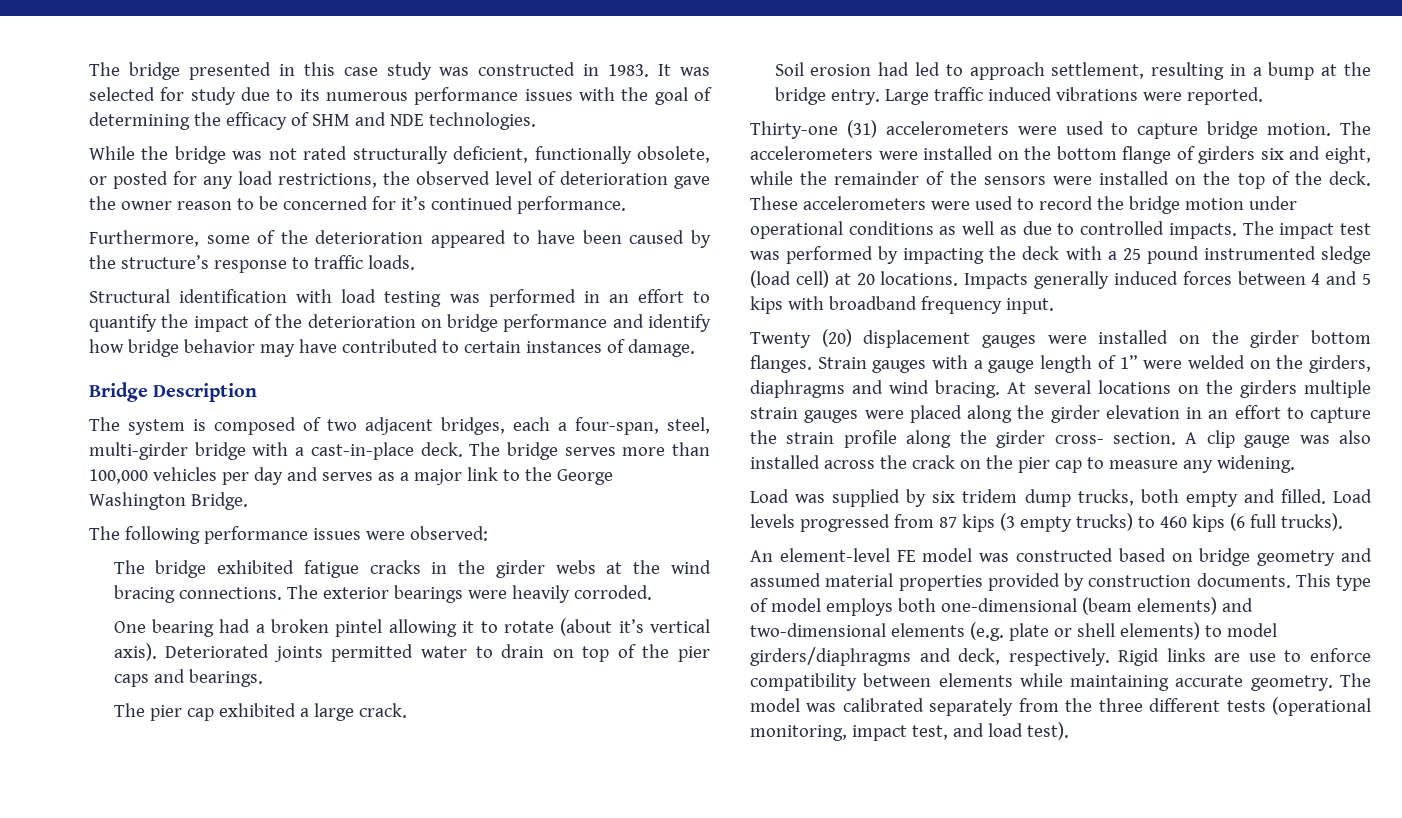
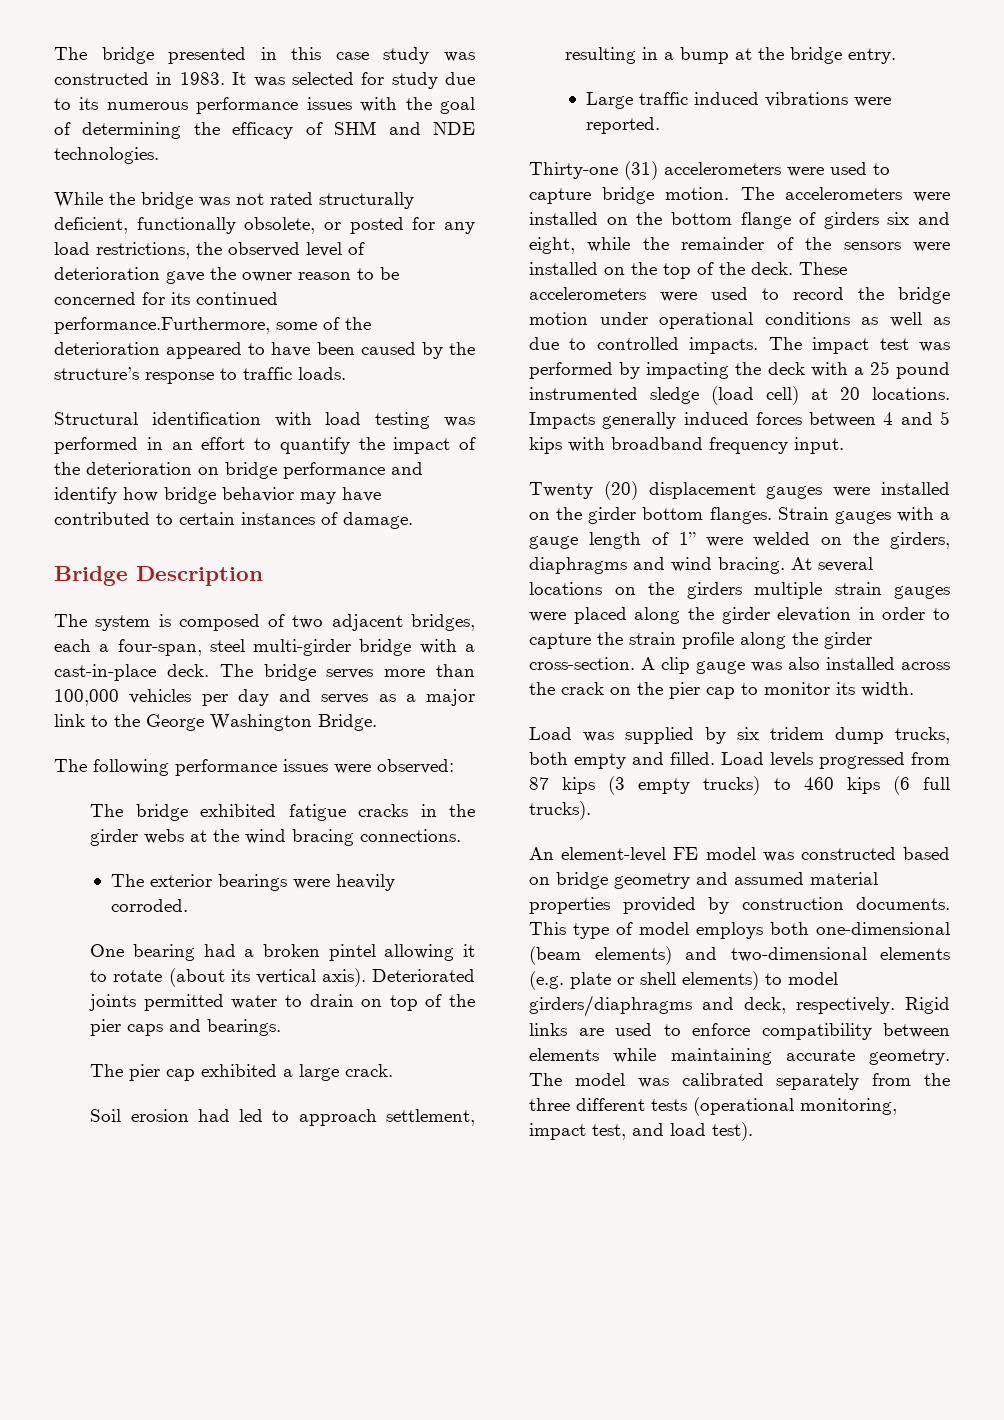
- While the bridge was not rated structurally deficient, functionally obsolete, or posted for any load restrictions, the observed level of deterioration gave the owner reason to be concerned for it’s continued performance.
- Furthermore, some of the deterioration appeared to have been caused by the structure’s response to traffic loads.
+ While the bridge was not rated structurally deficient, functionally obsolete, or posted for any load restrictions, the observed level of deterioration gave the owner reason to be concerned for its continued performance.Furthermore, some of the deterioration appeared to have been caused by the structure’s response to traffic loads.
- The system is composed of two adjacent bridges, each a four-span, steel, multi-girder bridge with a cast-in-place deck.
+ The system is composed of two adjacent bridges, each a four-span, steel multi-girder bridge with a cast-in-place deck.
- The bridge exhibited fatigue cracks in the girder webs at the wind bracing connections. The exterior bearings were heavily corroded.
+ The bridge exhibited fatigue cracks in the girder webs at the wind bracing connections.
+ The exterior bearings were heavily corroded.
- One bearing had a broken pintel allowing it to rotate (about it’s vertical axis).
+ One bearing had a broken pintel allowing it to rotate (about its vertical axis).
- Soil erosion had led to approach settlement, resulting in a bump at the bridge entry. Large traffic induced vibrations were reported.
+ Soil erosion had led to approach settlement, resulting in a bump at the bridge entry.
+ Large traffic induced vibrations were reported.
- At several locations on the girders multiple strain gauges were placed along the girder elevation in an effort to capture the strain profile along the girder cross- section.
+ At several locations on the girders multiple strain gauges were placed along the girder elevation in order to capture the strain profile along the girder cross-section.
- A clip gauge was also installed across the crack on the pier cap to measure any widening.
+ A clip gauge was also installed across the crack on the pier cap to monitor its width.
- Rigid links are use to enforce compatibility between elements while maintaining accurate geometry.
+ Rigid links are used to enforce compatibility between elements while maintaining accurate geometry.

